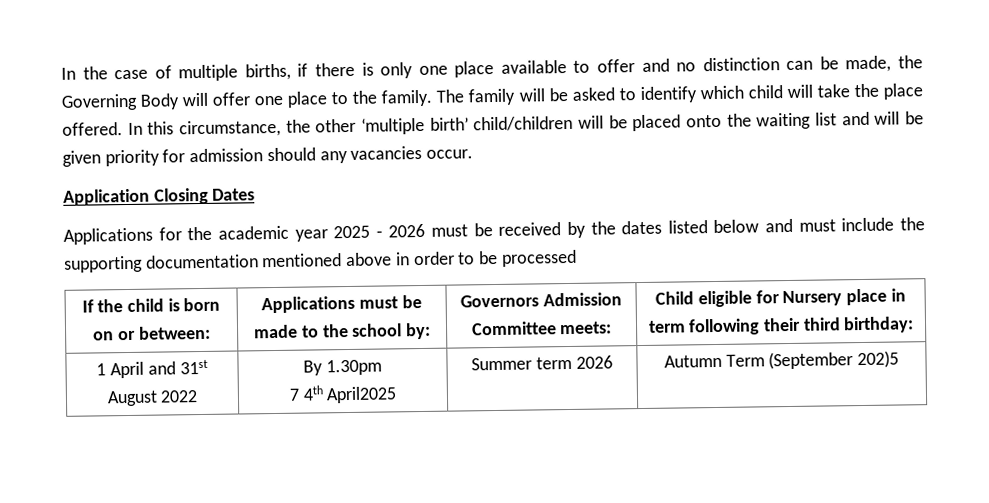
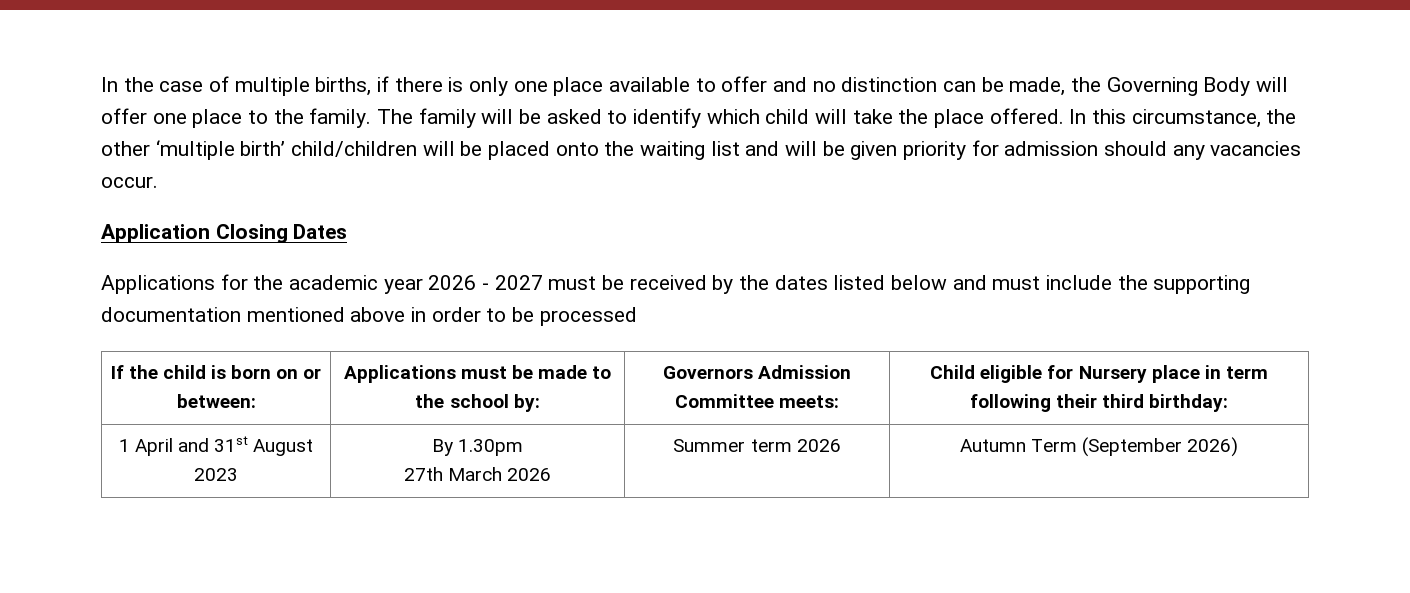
- Applications for the academic year 2025 - 2026 must be received by the dates listed below and must include the supporting documentation mentioned above in order to be processed
+ Applications for the academic year 2026 - 2027 must be received by the dates listed below and must include the supporting documentation mentioned above in order to be processed
- 1 April and 31st August 2022 | By 1.30pm
- 7 4th April2025 | Summer term 2026 | Autumn Term (September 202)5
+ 1 April and 31st August 2023 | By 1.30pm
+ 27th March 2026 | Summer term 2026 | Autumn Term (September 2026)

